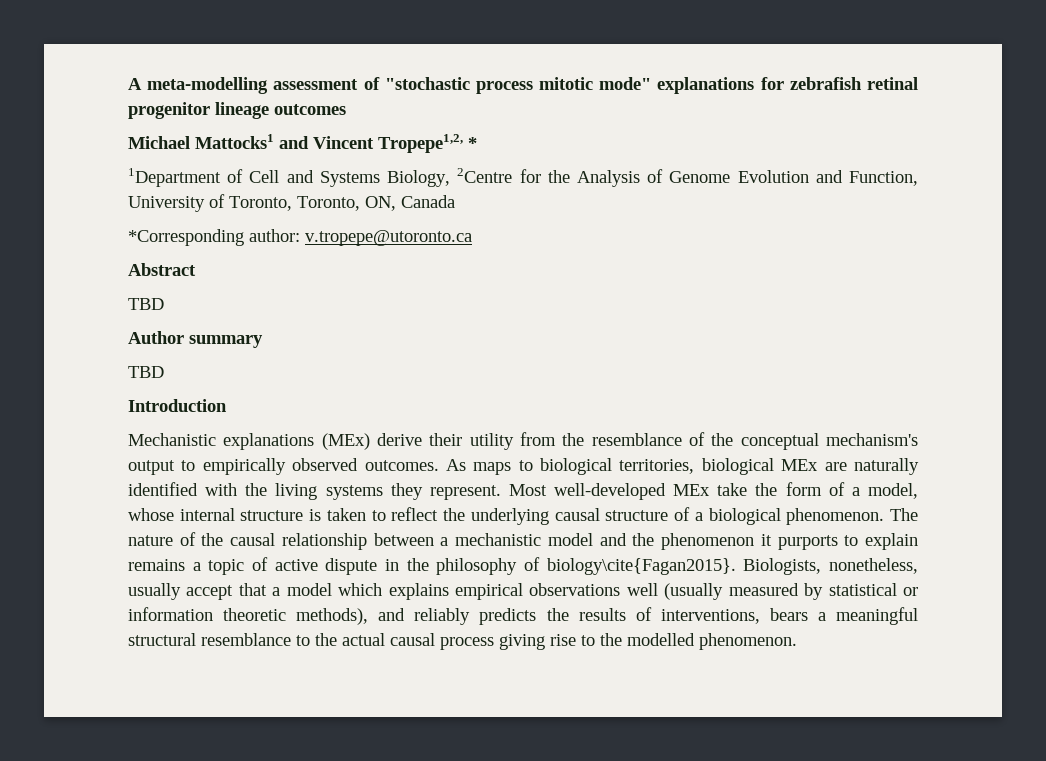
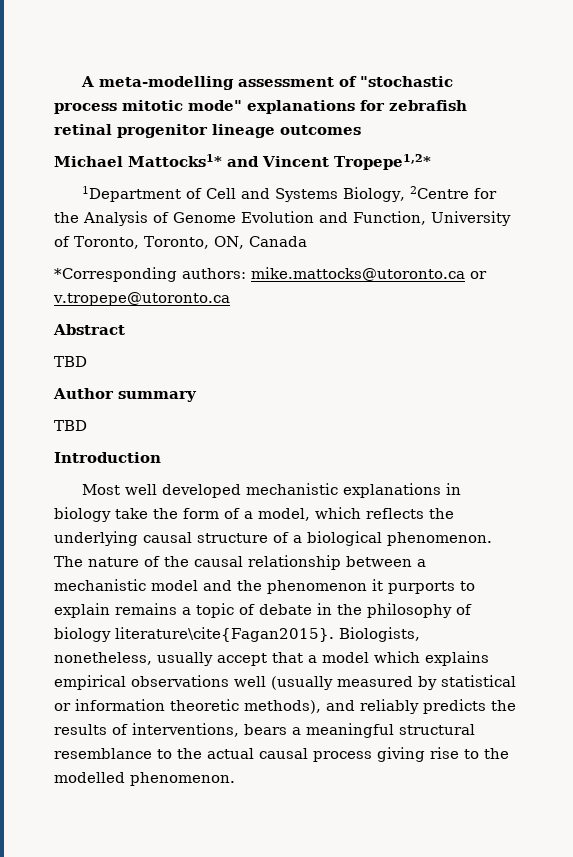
- Michael Mattocks1 and Vincent Tropepe1,2, *
+ Michael Mattocks1* and Vincent Tropepe1,2*
- *Corresponding author: v.tropepe@utoronto.ca
+ *Corresponding authors: mike.mattocks@utoronto.ca or v.tropepe@utoronto.ca
- Mechanistic explanations (MEx) derive their utility from the resemblance of the conceptual mechanism's output to empirically observed outcomes. As maps to biological territories, biological MEx are naturally identified with the living systems they represent. Most well-developed MEx take the form of a model, whose internal structure is taken to reflect the underlying causal structure of a biological phenomenon.
+ Most well developed mechanistic explanations in biology take the form of a model, which reflects the underlying causal structure of a biological phenomenon.
- The nature of the causal relationship between a mechanistic model and the phenomenon it purports to explain remains a topic of active dispute in the philosophy of biology\cite{Fagan2015}.
+ The nature of the causal relationship between a mechanistic model and the phenomenon it purports to explain remains a topic of debate in the philosophy of biology literature\cite{Fagan2015}.

